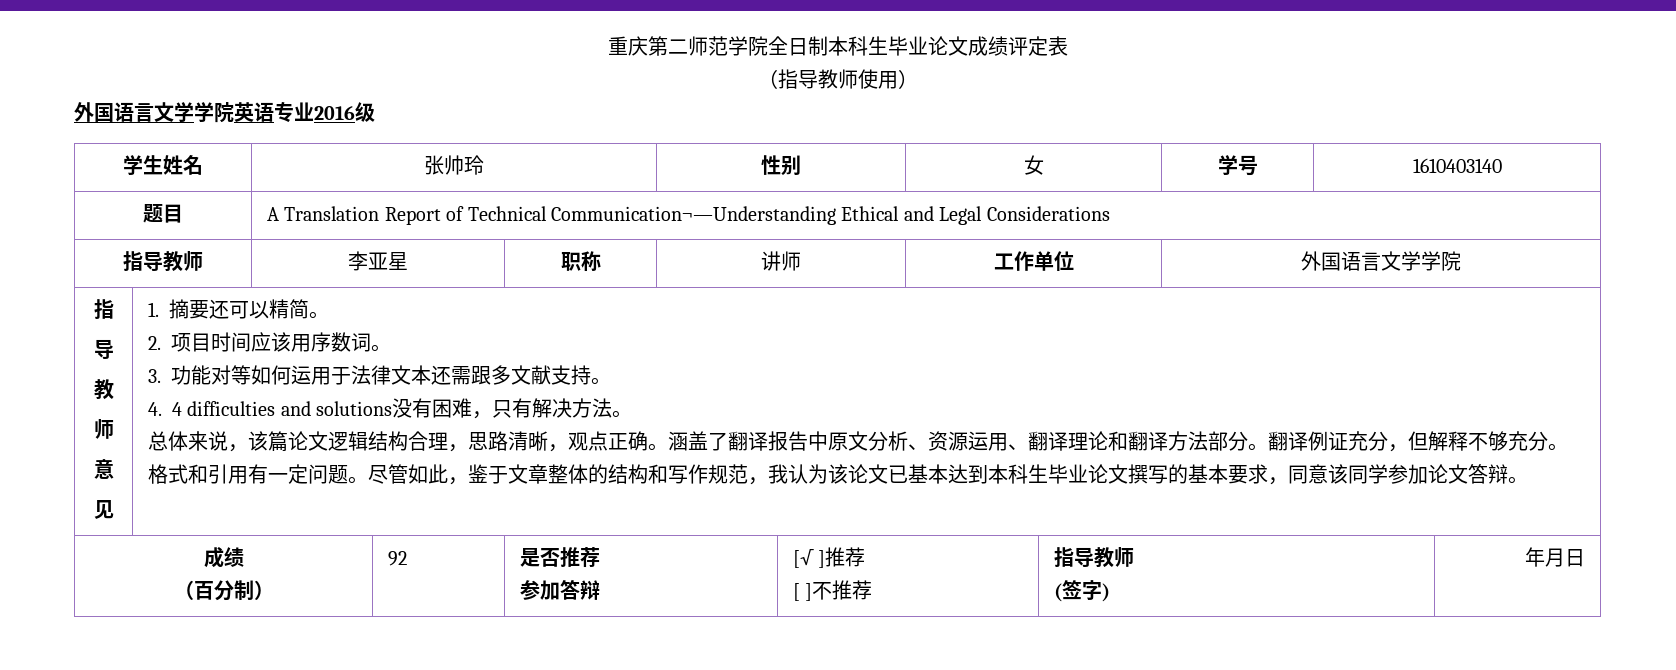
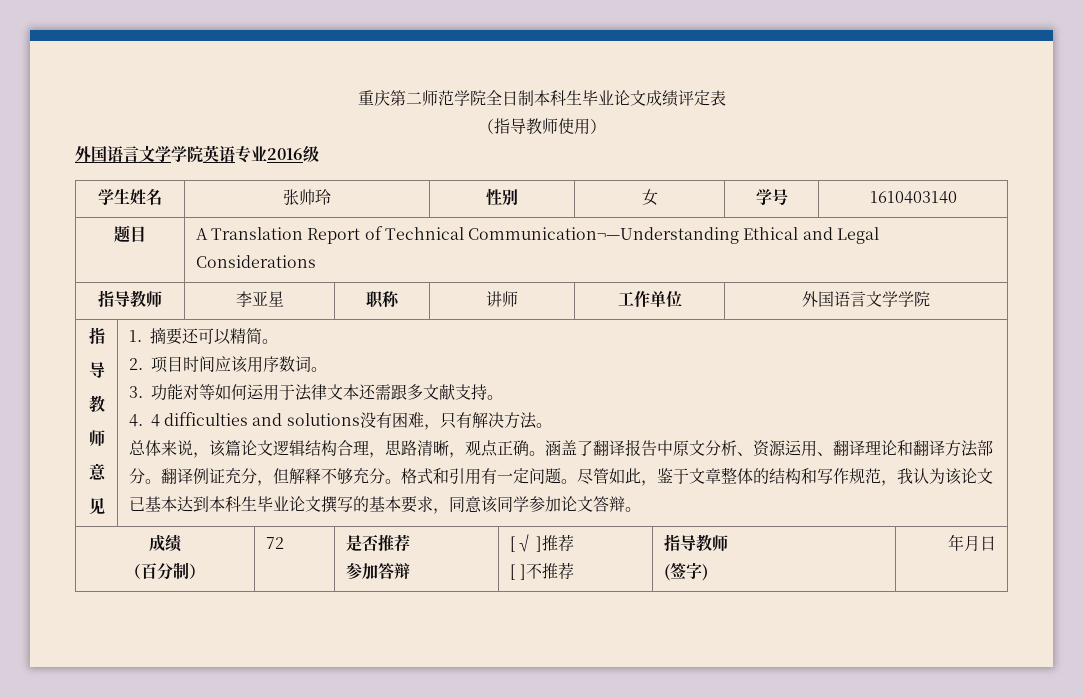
  尽管如此，鉴于文章整体的结构和写作规范，我认为该论文已基本达到本科生毕业论文撰写的基本要求，同意该同学参加论文答辩。
  成绩
- （百分制） | 92 | 是否推荐
+ （百分制） | 72 | 是否推荐

